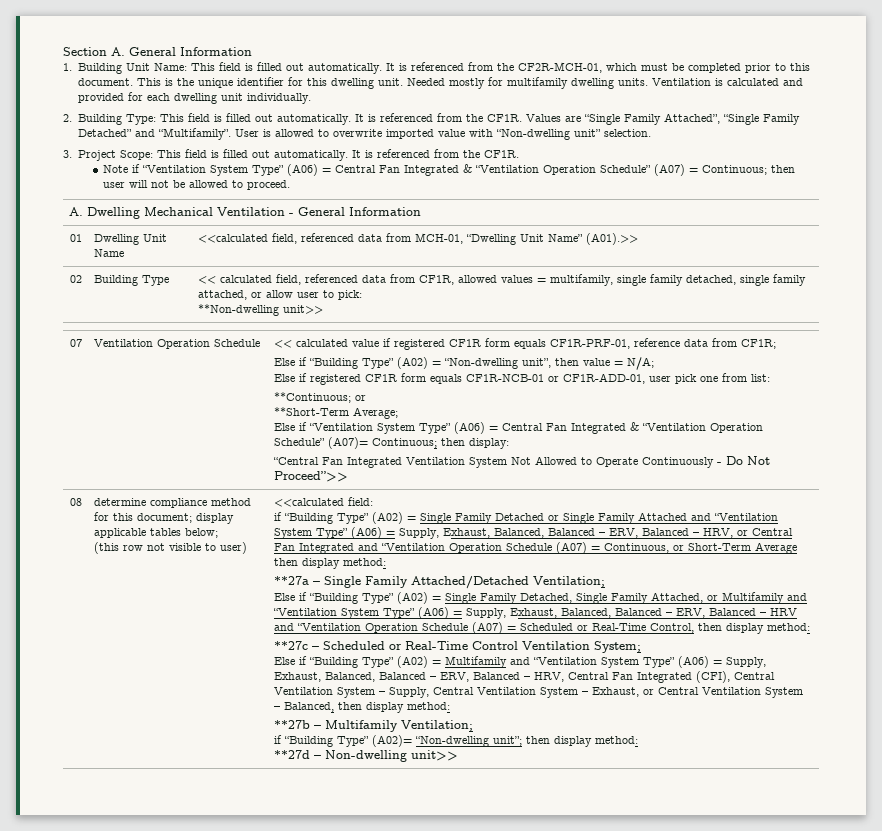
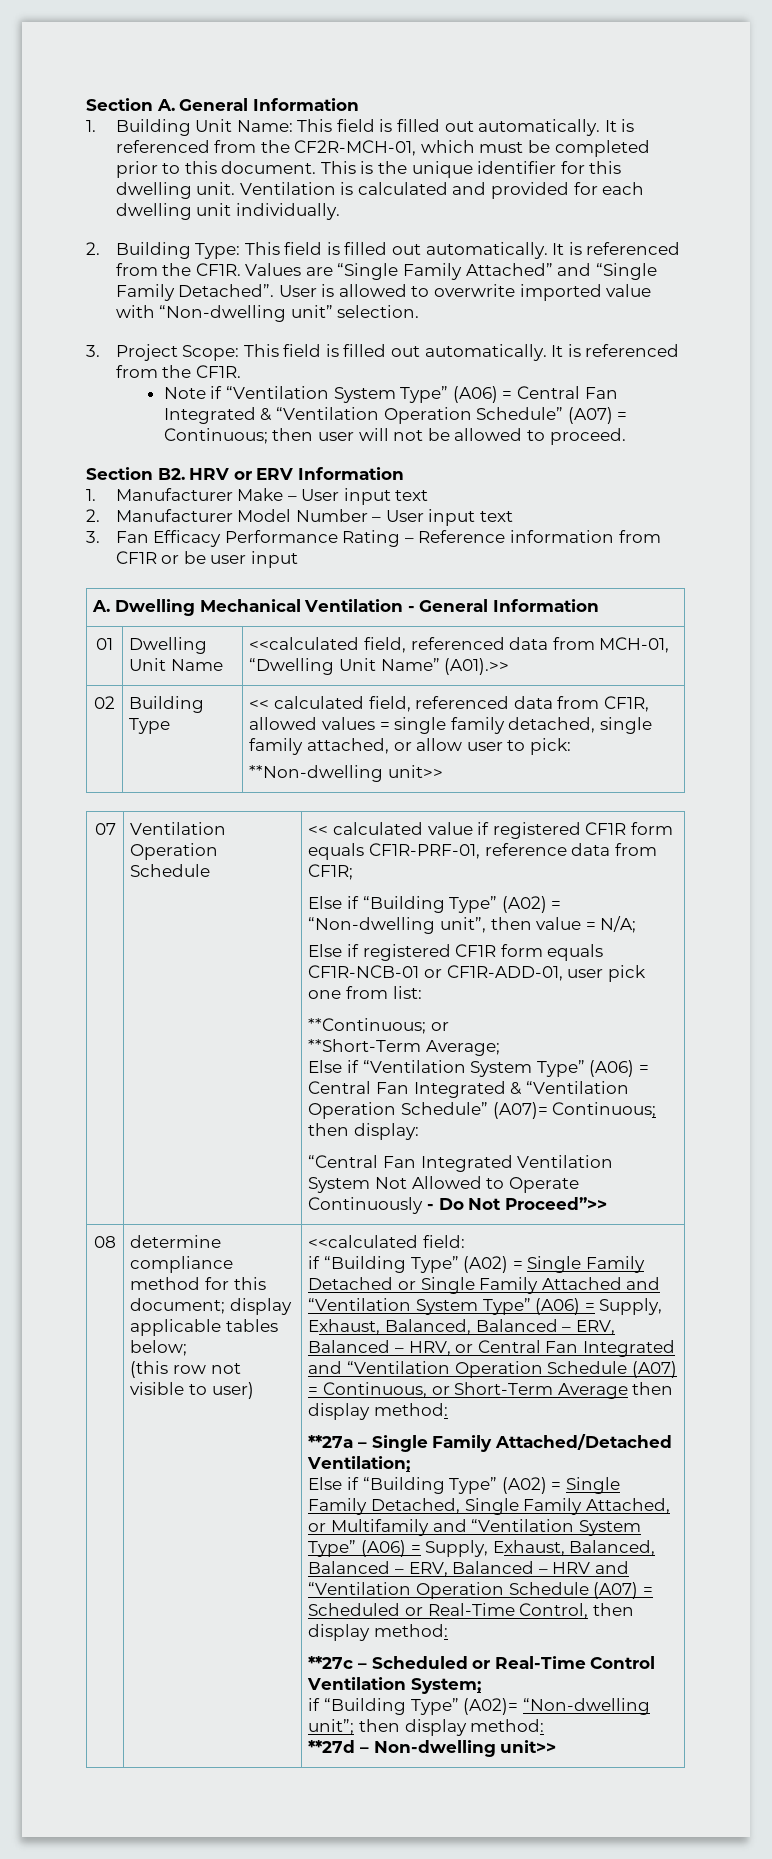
- Needed mostly for multifamily dwelling units.
- Values are “Single Family Attached”, “Single Family Detached” and “Multifamily”.
+ Values are “Single Family Attached” and “Single Family Detached”.
+ Section B2. HRV or ERV Information
+ 1. Manufacturer Make – User input text
+ 2. Manufacturer Model Number – User input text
+ 3. Fan Efficacy Performance Rating – Reference information from CF1R or be user input
- 02 | Building Type | << calculated field, referenced data from CF1R, allowed values = multifamily, single family detached, single family attached, or allow user to pick:
+ 02 | Building Type | << calculated field, referenced data from CF1R, allowed values = single family detached, single family attached, or allow user to pick:
- Else if “Building Type” (A02) = Multifamily and “Ventilation System Type” (A06) = Supply, Exhaust, Balanced, Balanced – ERV, Balanced – HRV, Central Fan Integrated (CFI), Central Ventilation System – Supply, Central Ventilation System – Exhaust, or Central Ventilation System – Balanced, then display method:
- **27b – Multifamily Ventilation;

